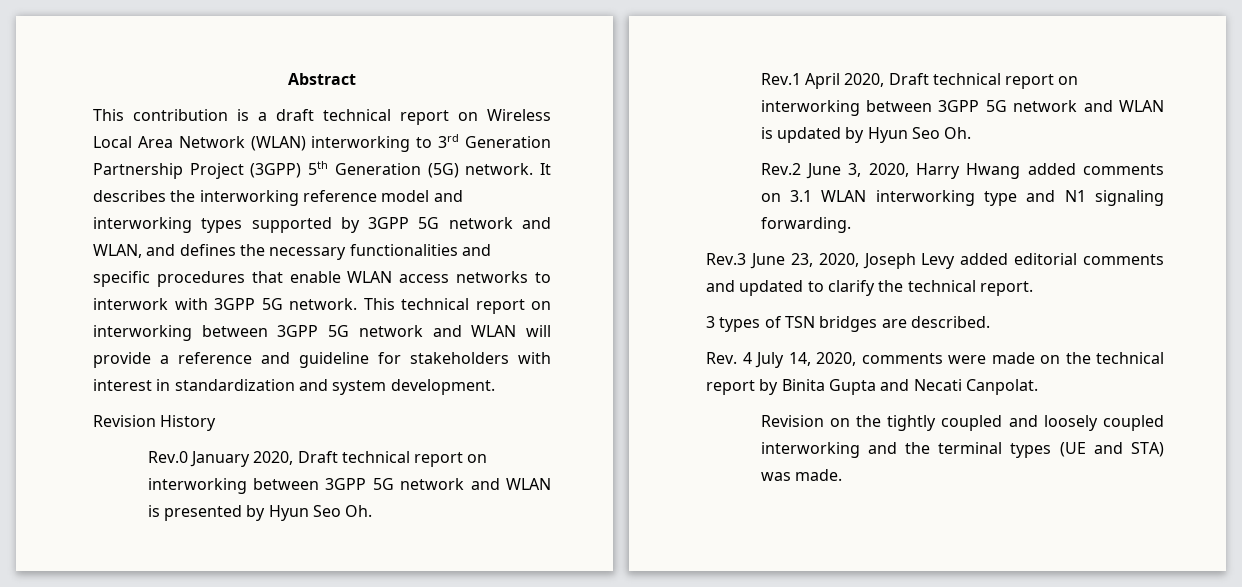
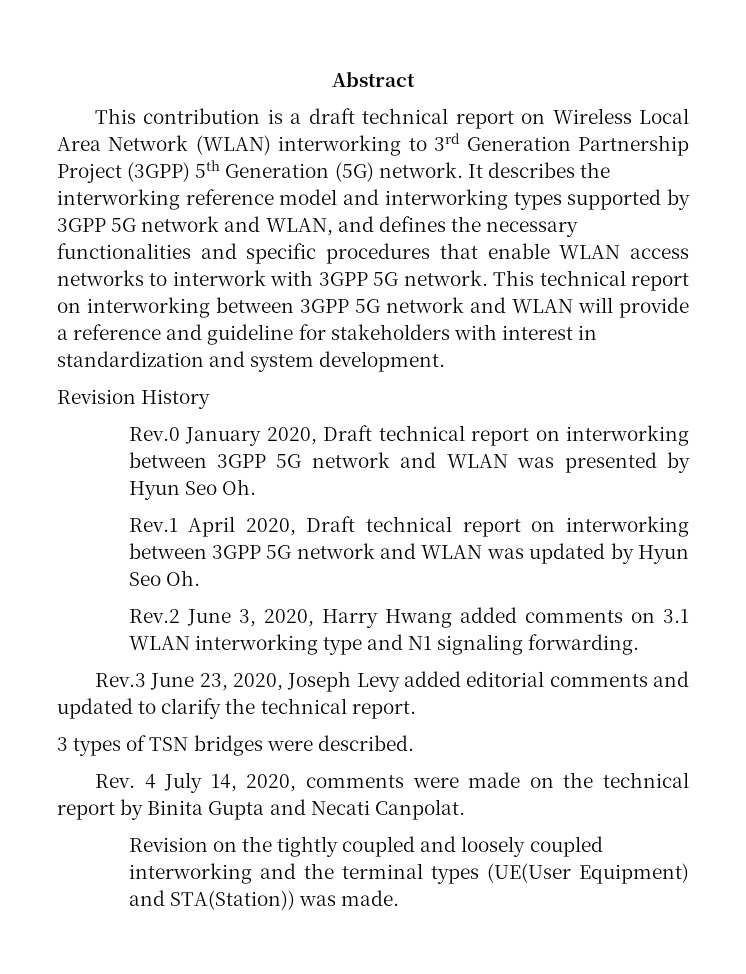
- Rev.0 January 2020, Draft technical report on interworking between 3GPP 5G network and WLAN is presented by Hyun Seo Oh.
+ Rev.0 January 2020, Draft technical report on interworking between 3GPP 5G network and WLAN was presented by Hyun Seo Oh.
- Rev.1 April 2020, Draft technical report on interworking between 3GPP 5G network and WLAN is updated by Hyun Seo Oh.
+ Rev.1 April 2020, Draft technical report on interworking between 3GPP 5G network and WLAN was updated by Hyun Seo Oh.
- 3 types of TSN bridges are described.
+ 3 types of TSN bridges were described.
- Revision on the tightly coupled and loosely coupled interworking and the terminal types (UE and STA) was made.
+ Revision on the tightly coupled and loosely coupled interworking and the terminal types (UE(User Equipment) and STA(Station)) was made.

